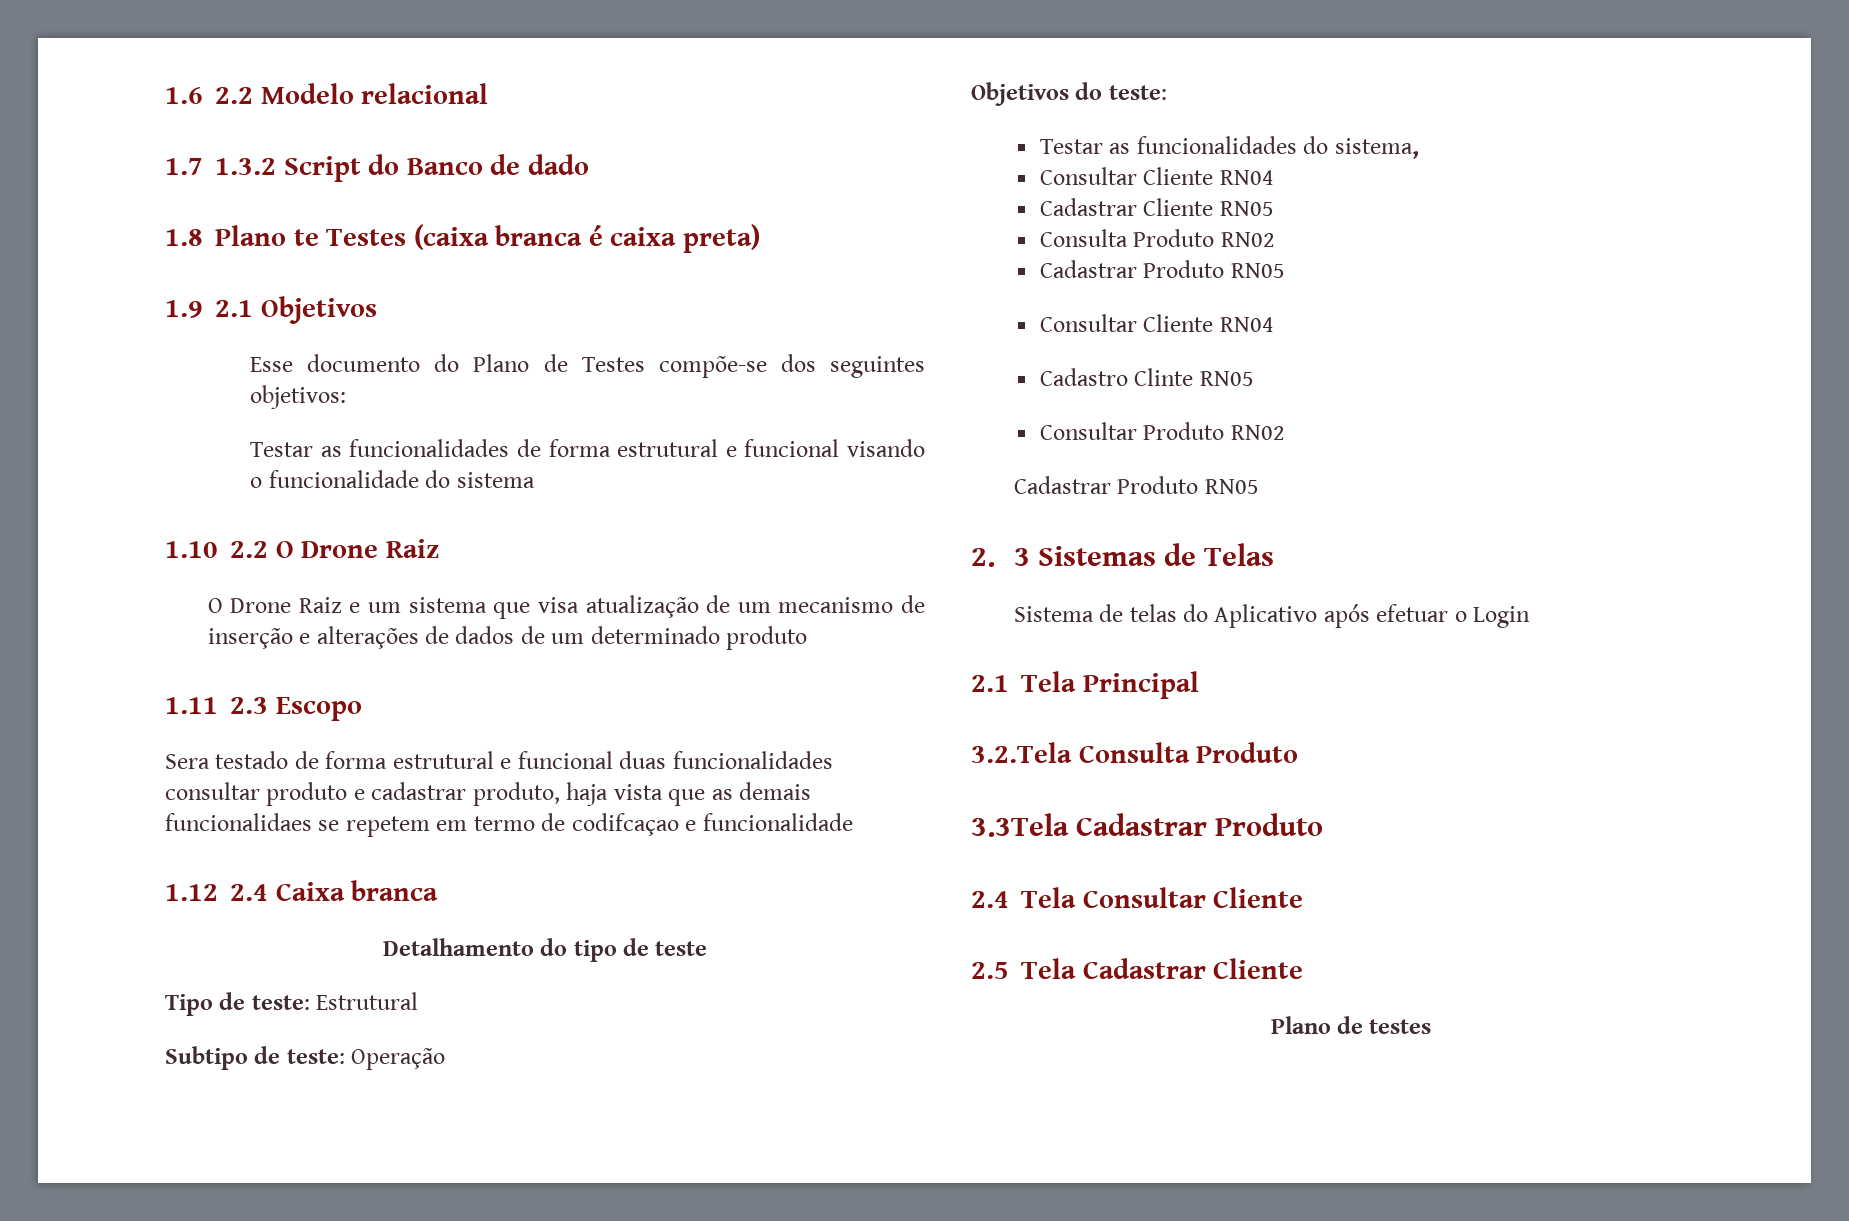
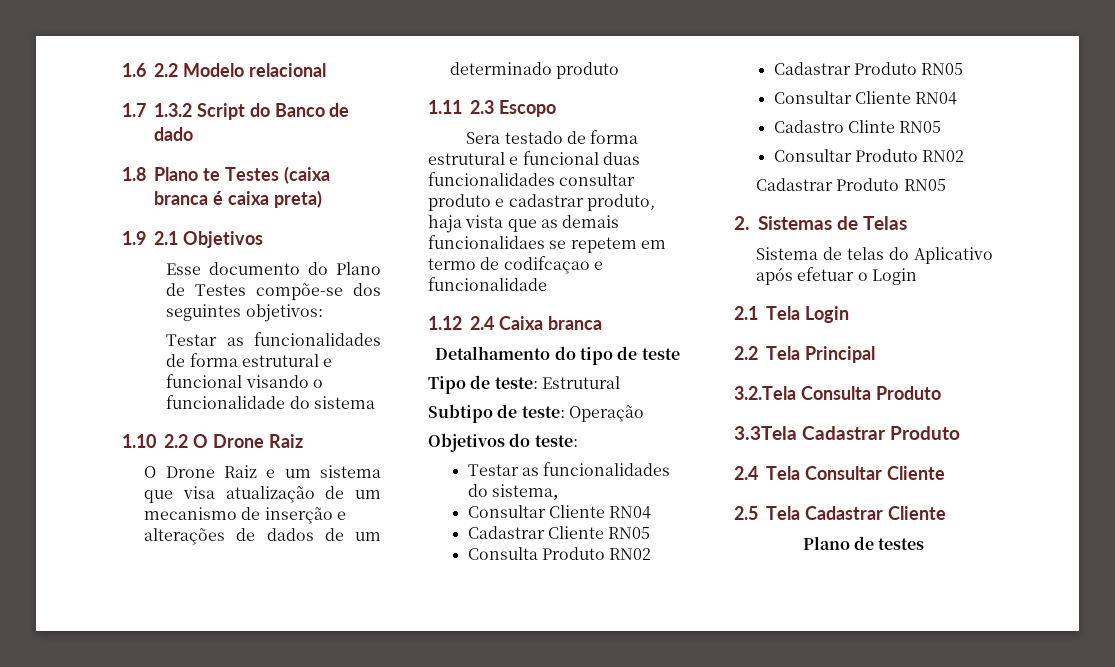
- 2. 3 Sistemas de Telas
+ 2. Sistemas de Telas
- 2.1 Tela Principal
+ 2.1 Tela Login
+ 2.2 Tela Principal

